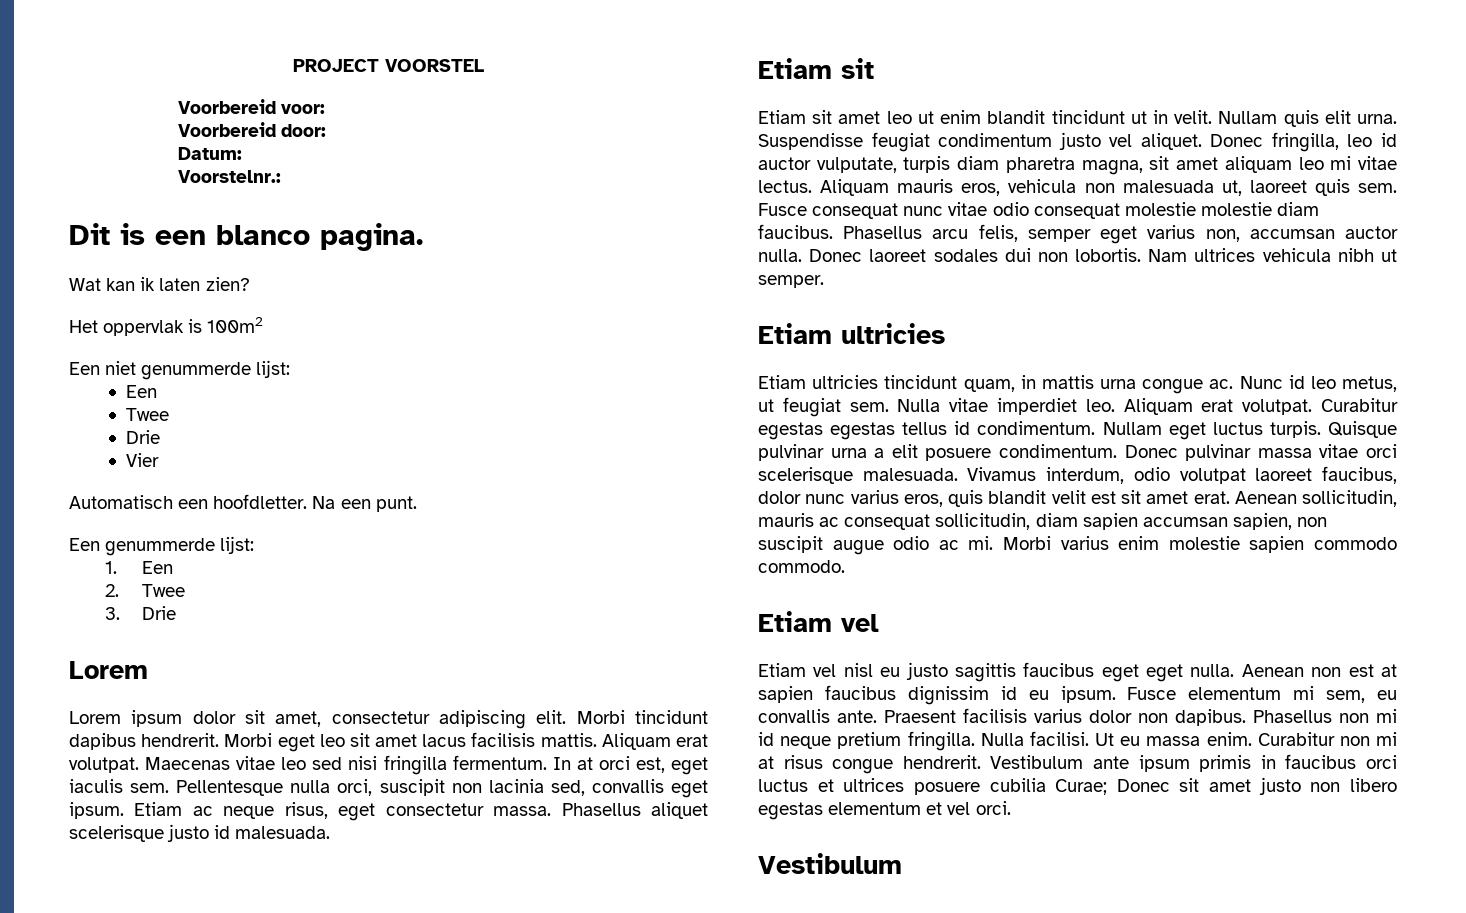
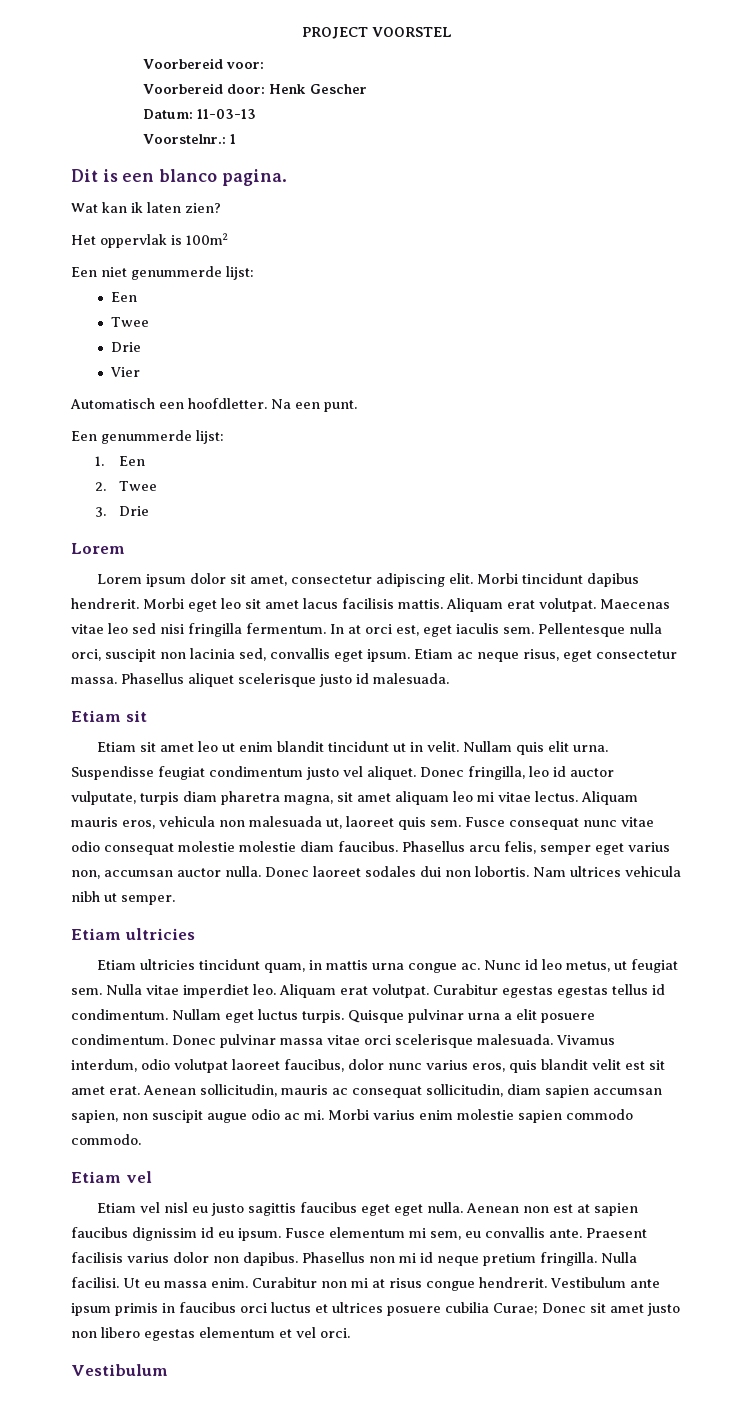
- Voorbereid door:
+ Voorbereid door: Henk Gescher
- Datum:
+ Datum: 11-03-13
- Voorstelnr.:
+ Voorstelnr.: 1

